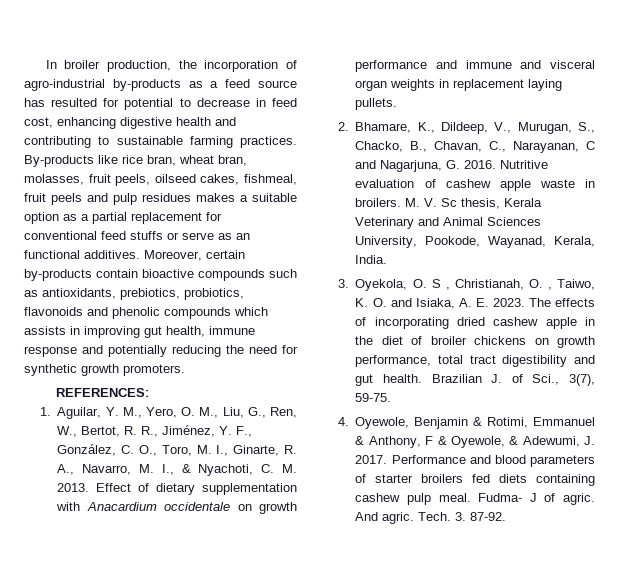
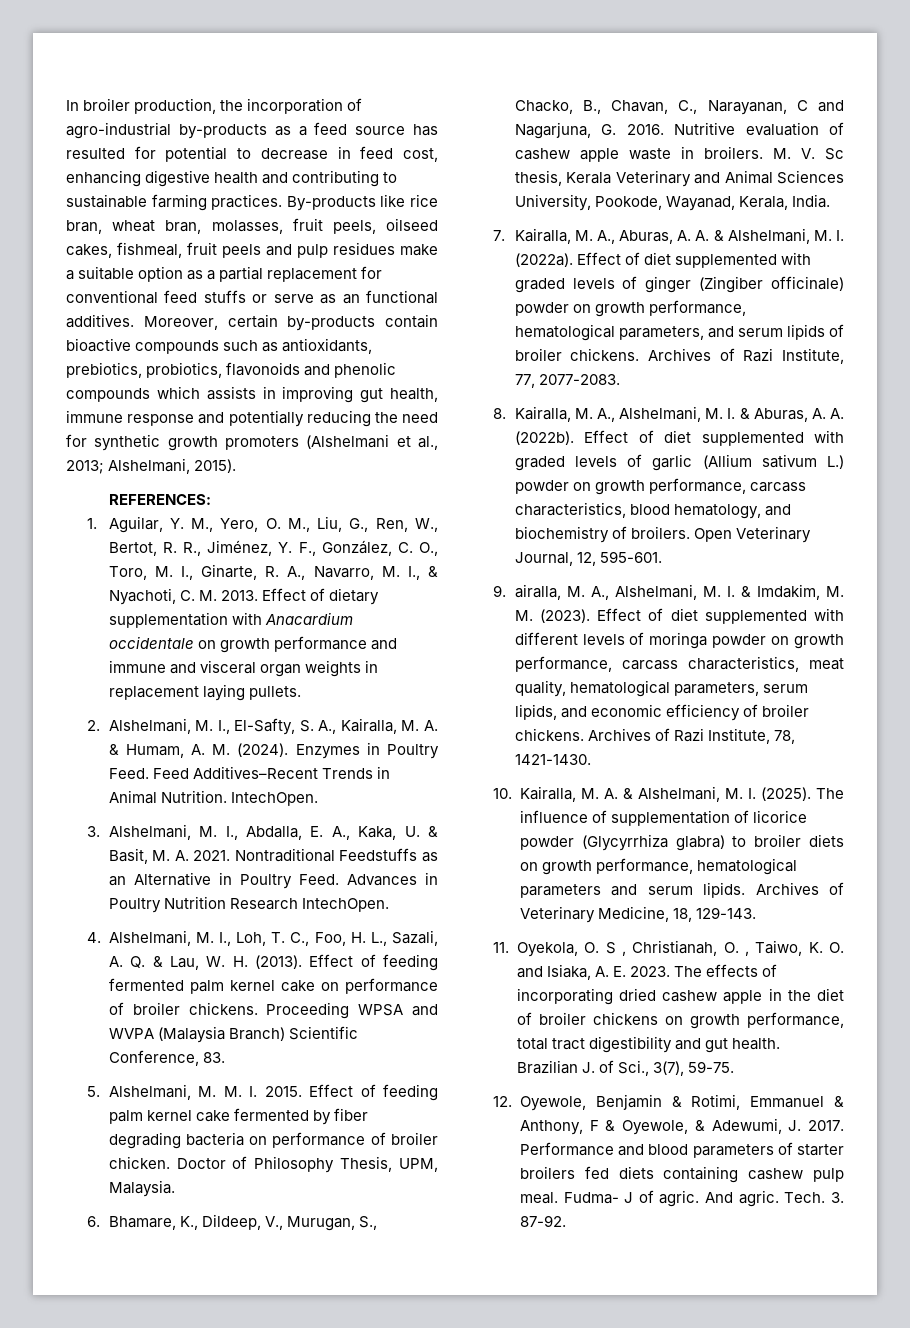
- By-products like rice bran, wheat bran, molasses, fruit peels, oilseed cakes, fishmeal, fruit peels and pulp residues makes a suitable option as a partial replacement for conventional feed stuffs or serve as an functional additives.
+ By-products like rice bran, wheat bran, molasses, fruit peels, oilseed cakes, fishmeal, fruit peels and pulp residues make a suitable option as a partial replacement for conventional feed stuffs or serve as an functional additives.
- Moreover, certain by-products contain bioactive compounds such as antioxidants, prebiotics, probiotics, flavonoids and phenolic compounds which assists in improving gut health, immune response and potentially reducing the need for synthetic growth promoters.
+ Moreover, certain by-products contain bioactive compounds such as antioxidants, prebiotics, probiotics, flavonoids and phenolic compounds which assists in improving gut health, immune response and potentially reducing the need for synthetic growth promoters (Alshelmani et al., 2013; Alshelmani, 2015).
- 2. Bhamare, K., Dildeep, V., Murugan, S., Chacko, B., Chavan, C., Narayanan, C and Nagarjuna, G. 2016.
+ 2. Alshelmani, M. I., El-Safty, S. A., Kairalla, M. A. & Humam, A. M. (2024). Enzymes in Poultry Feed. Feed Additives–Recent Trends in Animal Nutrition. IntechOpen.
+ 3. Alshelmani, M. I., Abdalla, E. A., Kaka, U. & Basit, M. A. 2021. Nontraditional Feedstuffs as an Alternative in Poultry Feed. Advances in Poultry Nutrition Research IntechOpen.
+ 4. Alshelmani, M. I., Loh, T. C., Foo, H. L., Sazali, A. Q. & Lau, W. H. (2013). Effect of feeding fermented palm kernel cake on performance of broiler chickens. Proceeding WPSA and WVPA (Malaysia Branch) Scientific Conference, 83.
+ 5. Alshelmani, M. M. I. 2015. Effect of feeding palm kernel cake fermented by fiber degrading bacteria on performance of broiler chicken. Doctor of Philosophy Thesis, UPM, Malaysia.
+ 6. Bhamare, K., Dildeep, V., Murugan, S., Chacko, B., Chavan, C., Narayanan, C and Nagarjuna, G. 2016.
- 3. Oyekola, O. S , Christianah, O. , Taiwo, K. O. and Isiaka, A. E. 2023.
+ 7. Kairalla, M. A., Aburas, A. A. & Alshelmani, M. I. (2022a). Effect of diet supplemented with graded levels of ginger (Zingiber officinale) powder on growth performance, hematological parameters, and serum lipids of broiler chickens. Archives of Razi Institute, 77, 2077-2083.
+ 8. Kairalla, M. A., Alshelmani, M. I. & Aburas, A. A. (2022b). Effect of diet supplemented with graded levels of garlic (Allium sativum L.) powder on growth performance, carcass characteristics, blood hematology, and biochemistry of broilers. Open Veterinary Journal, 12, 595-601.
+ 9. airalla, M. A., Alshelmani, M. I. & Imdakim, M. M. (2023). Effect of diet supplemented with different levels of moringa powder on growth performance, carcass characteristics, meat quality, hematological parameters, serum lipids, and economic efficiency of broiler chickens. Archives of Razi Institute, 78, 1421-1430.
+ 10. Kairalla, M. A. & Alshelmani, M. I. (2025). The influence of supplementation of licorice powder (Glycyrrhiza glabra) to broiler diets on growth performance, hematological parameters and serum lipids. Archives of Veterinary Medicine, 18, 129-143.
+ 11. Oyekola, O. S , Christianah, O. , Taiwo, K. O. and Isiaka, A. E. 2023.
- 4. Oyewole, Benjamin & Rotimi, Emmanuel & Anthony, F & Oyewole, & Adewumi, J. 2017.
+ 12. Oyewole, Benjamin & Rotimi, Emmanuel & Anthony, F & Oyewole, & Adewumi, J. 2017.

